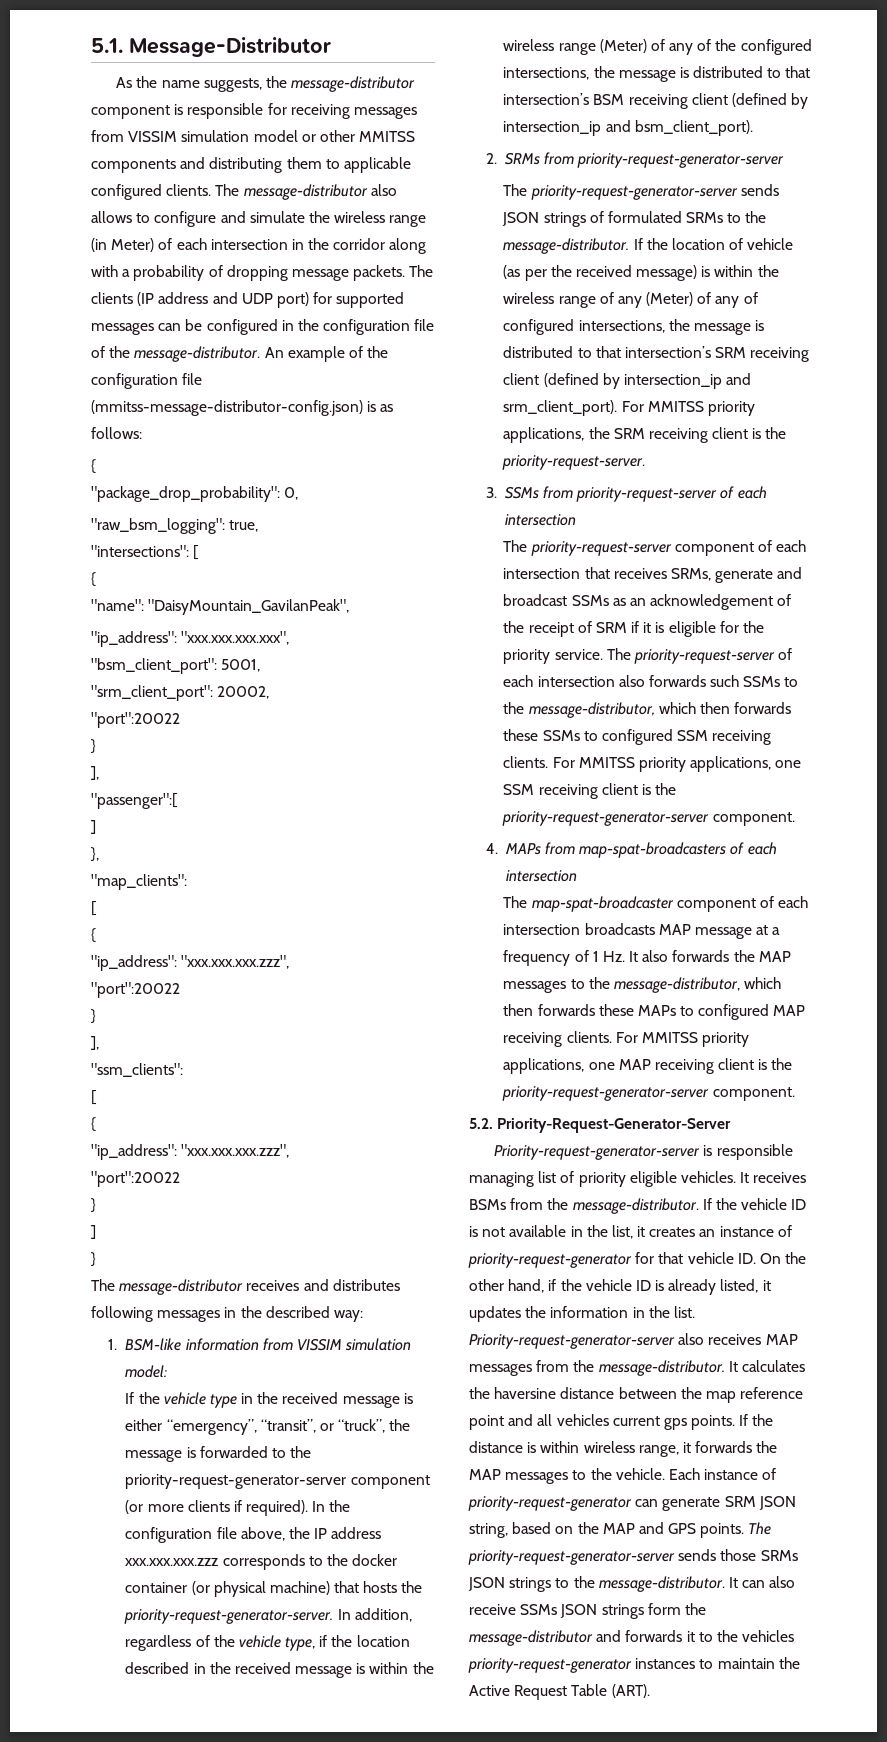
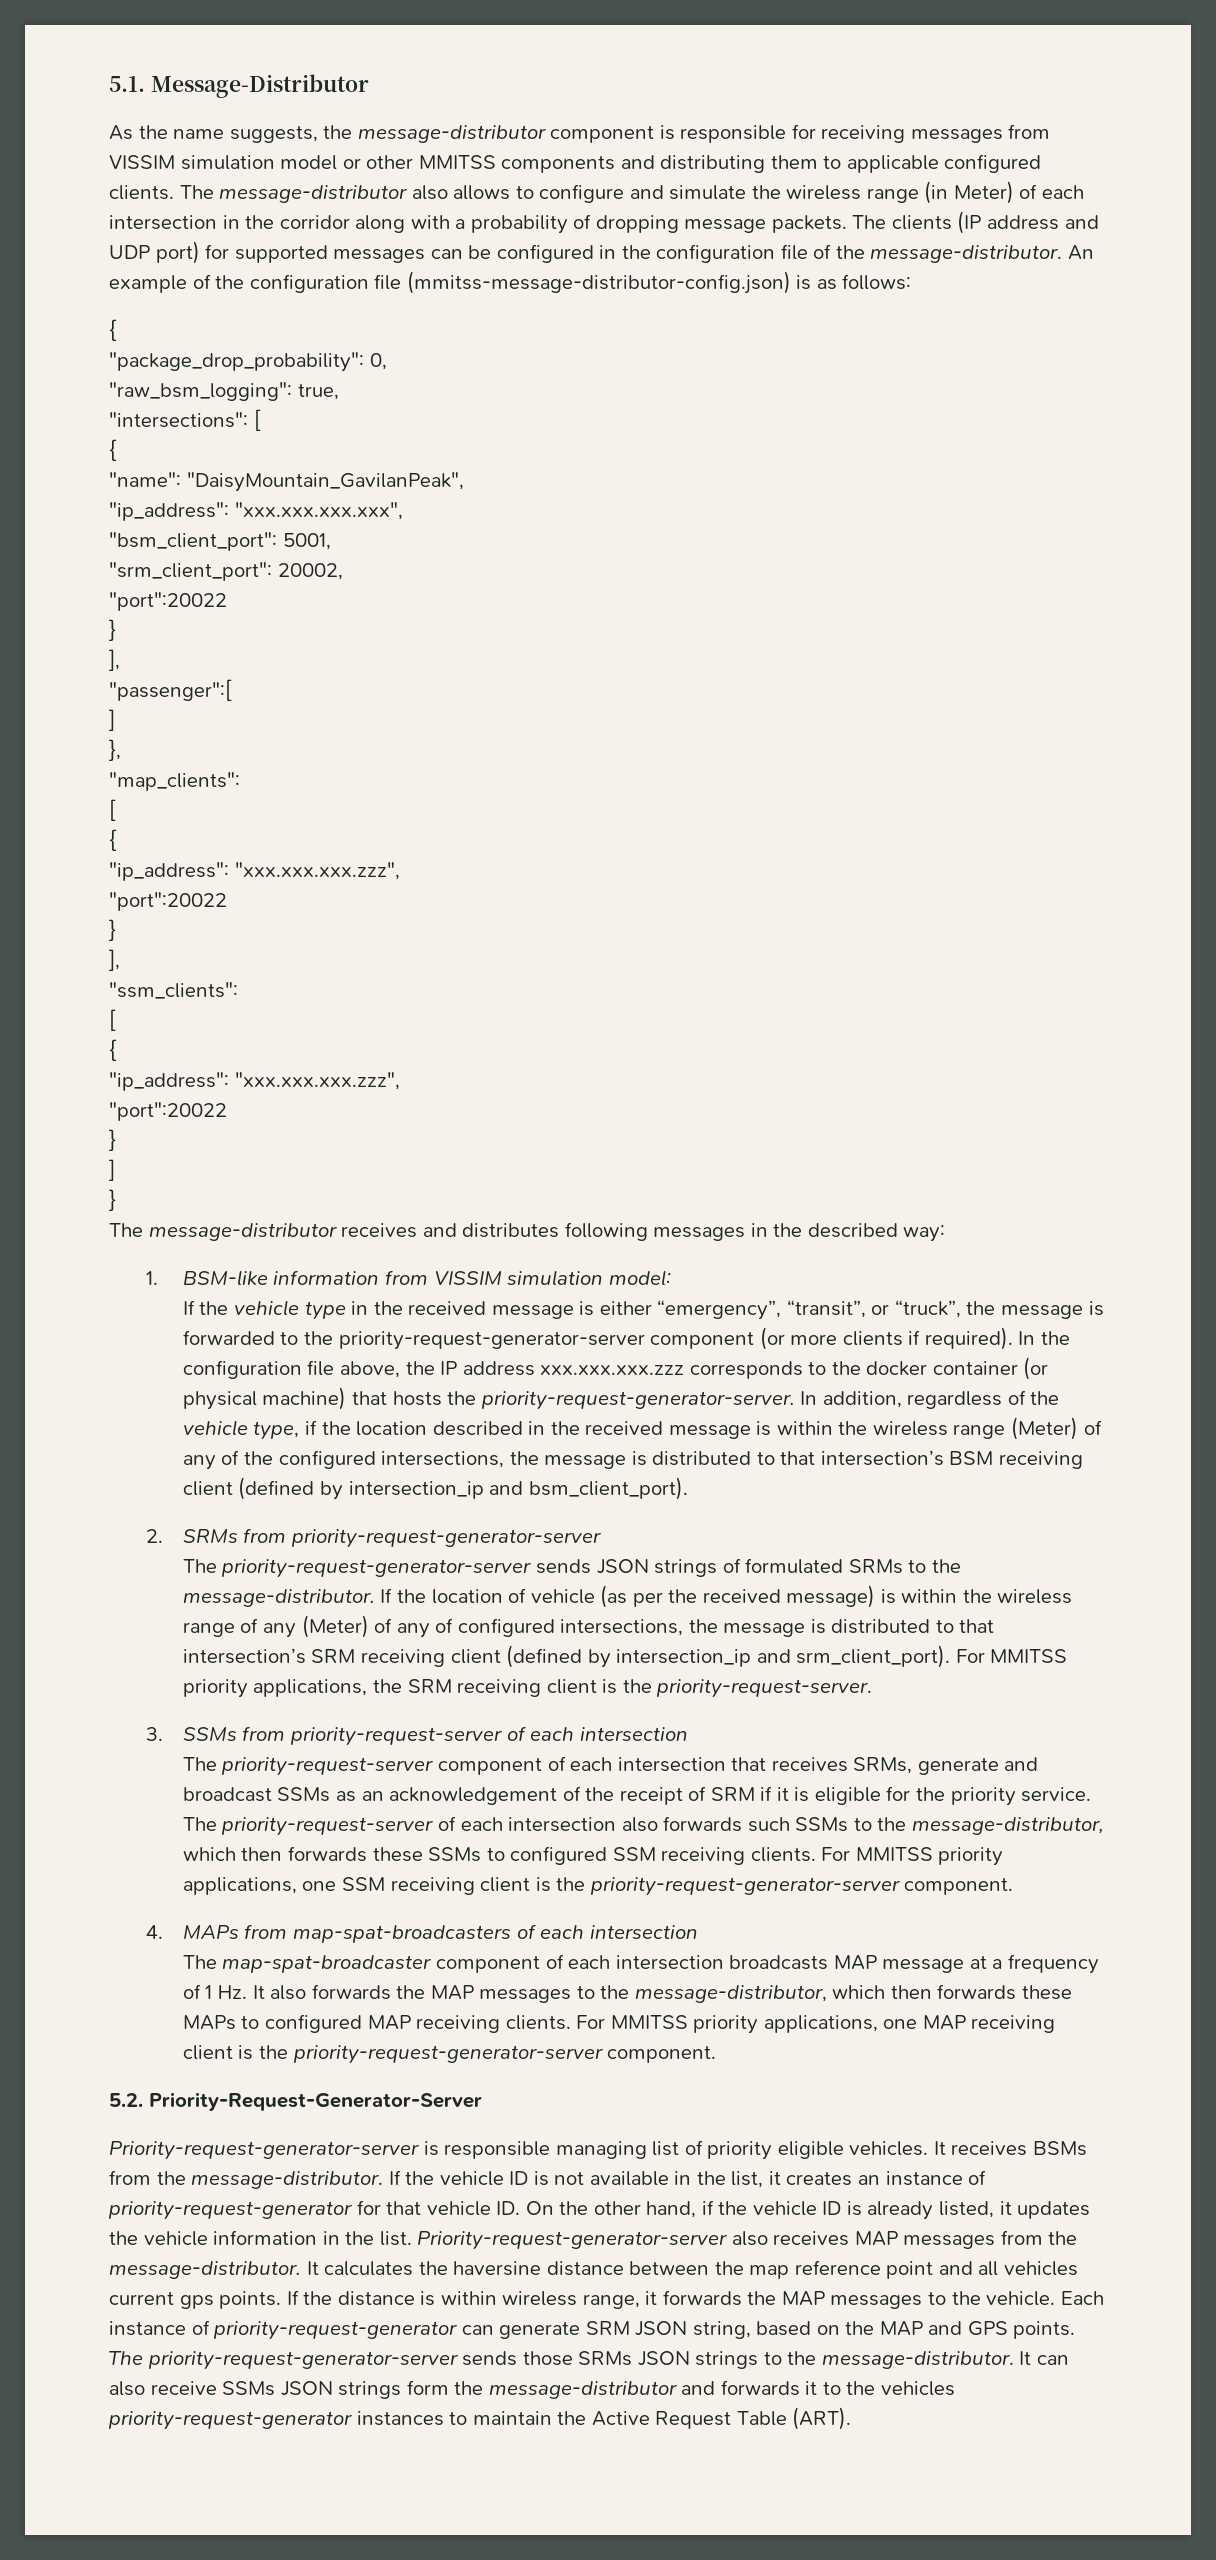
- If the vehicle ID is not available in the list, it creates an instance of priority-request-generator for that vehicle ID. On the other hand, if the vehicle ID is already listed, it updates the information in the list.
+ If the vehicle ID is not available in the list, it creates an instance of priority-request-generator for that vehicle ID. On the other hand, if the vehicle ID is already listed, it updates the vehicle information in the list.

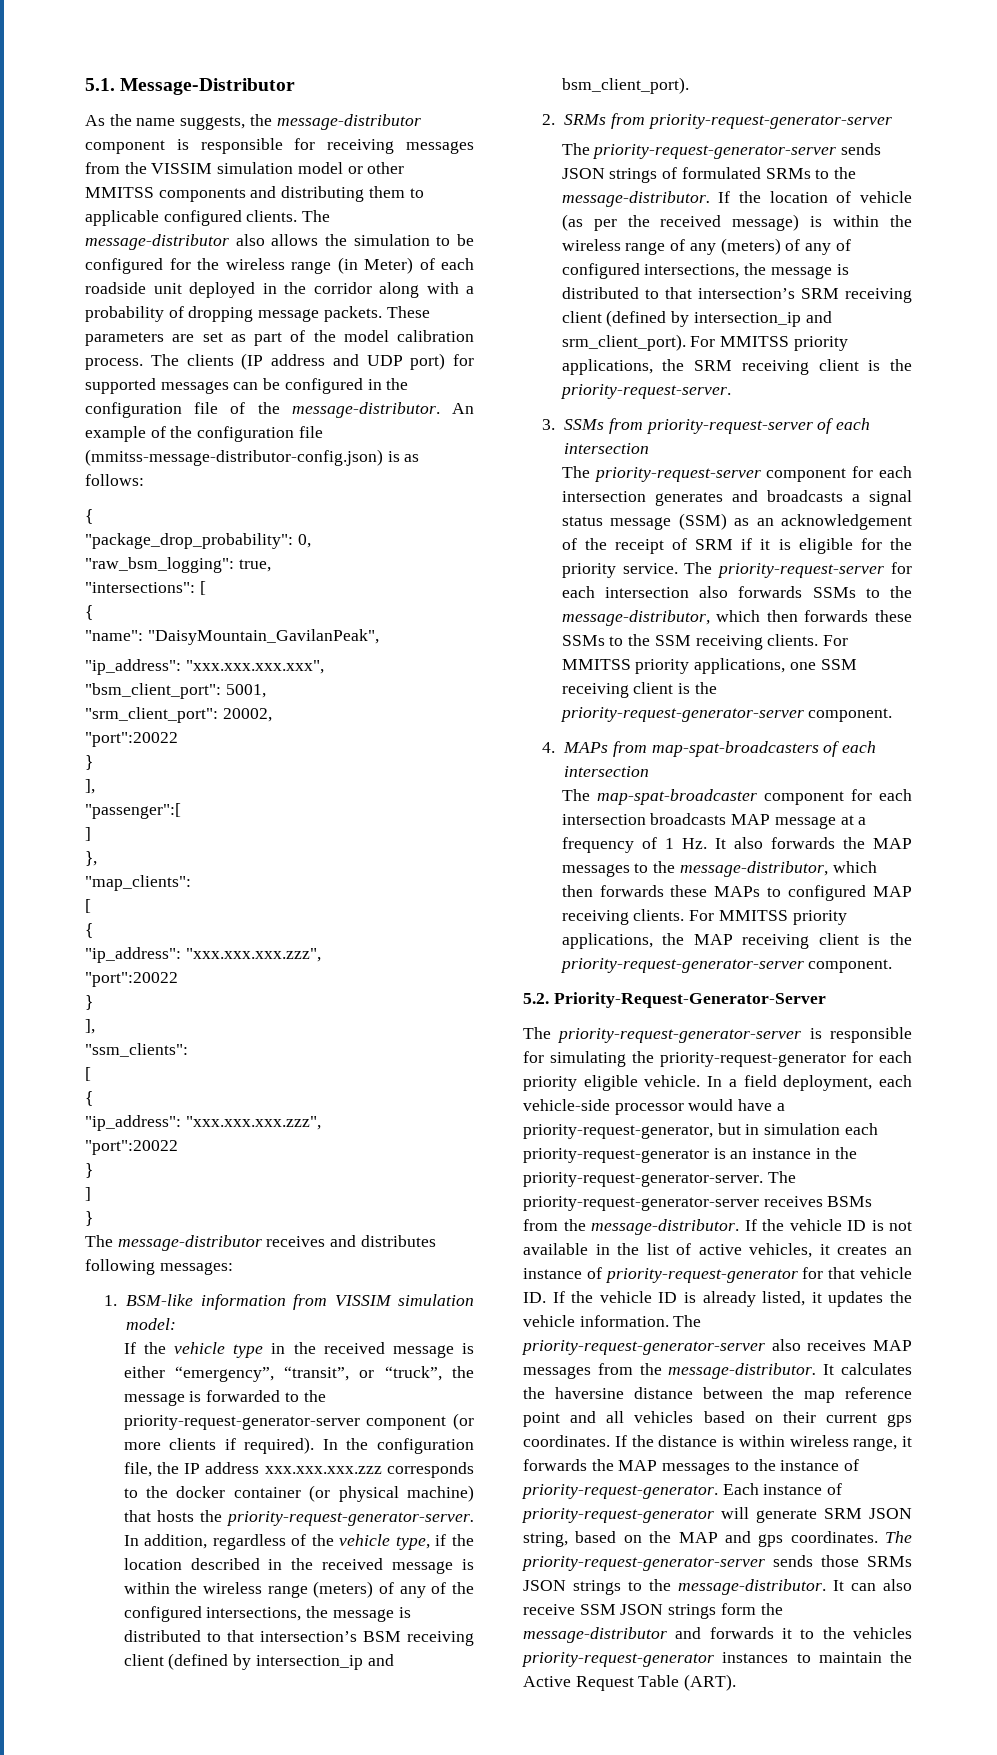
- As the name suggests, the message-distributor component is responsible for receiving messages from VISSIM simulation model or other MMITSS components and distributing them to applicable configured clients.
+ As the name suggests, the message-distributor component is responsible for receiving messages from the VISSIM simulation model or other MMITSS components and distributing them to applicable configured clients.
- The message-distributor also allows to configure and simulate the wireless range (in Meter) of each intersection in the corridor along with a probability of dropping message packets.
+ The message-distributor also allows the simulation to be configured for the wireless range (in Meter) of each roadside unit deployed in the corridor along with a probability of dropping message packets.
+ These parameters are set as part of the model calibration process.
- The message-distributor receives and distributes following messages in the described way:
+ The message-distributor receives and distributes following messages:
- In the configuration file above, the IP address xxx.xxx.xxx.zzz corresponds to the docker container (or physical machine) that hosts the priority-request-generator-server.
+ In the configuration file, the IP address xxx.xxx.xxx.zzz corresponds to the docker container (or physical machine) that hosts the priority-request-generator-server.
- In addition, regardless of the vehicle type, if the location described in the received message is within the wireless range (Meter) of any of the configured intersections, the message is distributed to that intersection’s BSM receiving client (defined by intersection_ip and bsm_client_port).
+ In addition, regardless of the vehicle type, if the location described in the received message is within the wireless range (meters) of any of the configured intersections, the message is distributed to that intersection’s BSM receiving client (defined by intersection_ip and bsm_client_port).
- If the location of vehicle (as per the received message) is within the wireless range of any (Meter) of any of configured intersections, the message is distributed to that intersection’s SRM receiving client (defined by intersection_ip and srm_client_port).
+ If the location of vehicle (as per the received message) is within the wireless range of any (meters) of any of configured intersections, the message is distributed to that intersection’s SRM receiving client (defined by intersection_ip and srm_client_port).
- The priority-request-server component of each intersection that receives SRMs, generate and broadcast SSMs as an acknowledgement of the receipt of SRM if it is eligible for the priority service.
+ The priority-request-server component for each intersection generates and broadcasts a signal status message (SSM) as an acknowledgement of the receipt of SRM if it is eligible for the priority service.
- The priority-request-server of each intersection also forwards such SSMs to the message-distributor, which then forwards these SSMs to configured SSM receiving clients.
+ The priority-request-server for each intersection also forwards SSMs to the message-distributor, which then forwards these SSMs to the SSM receiving clients.
- The map-spat-broadcaster component of each intersection broadcasts MAP message at a frequency of 1 Hz. It also forwards the MAP messages to the message-distributor, which then forwards these MAPs to configured MAP receiving clients.
+ The map-spat-broadcaster component for each intersection broadcasts MAP message at a frequency of 1 Hz. It also forwards the MAP messages to the message-distributor, which then forwards these MAPs to configured MAP receiving clients.
- For MMITSS priority applications, one MAP receiving client is the priority-request-generator-server component.
+ For MMITSS priority applications, the MAP receiving client is the priority-request-generator-server component.
- Priority-request-generator-server is responsible managing list of priority eligible vehicles. It receives BSMs from the message-distributor.
+ The priority-request-generator-server is responsible for simulating the priority-request-generator for each priority eligible vehicle. In a field deployment, each vehicle-side processor would have a priority-request-generator, but in simulation each priority-request-generator is an instance in the priority-request-generator-server. The priority-request-generator-server receives BSMs from the message-distributor.
- If the vehicle ID is not available in the list, it creates an instance of priority-request-generator for that vehicle ID. On the other hand, if the vehicle ID is already listed, it updates the vehicle information in the list. Priority-request-generator-server also receives MAP messages from the message-distributor.
+ If the vehicle ID is not available in the list of active vehicles, it creates an instance of priority-request-generator for that vehicle ID. If the vehicle ID is already listed, it updates the vehicle information. The priority-request-generator-server also receives MAP messages from the message-distributor.
- It calculates the haversine distance between the map reference point and all vehicles current gps points.
+ It calculates the haversine distance between the map reference point and all vehicles based on their current gps coordinates.
- If the distance is within wireless range, it forwards the MAP messages to the vehicle.
+ If the distance is within wireless range, it forwards the MAP messages to the instance of priority-request-generator.
- Each instance of priority-request-generator can generate SRM JSON string, based on the MAP and GPS points.
+ Each instance of priority-request-generator will generate SRM JSON string, based on the MAP and gps coordinates.
- It can also receive SSMs JSON strings form the message-distributor and forwards it to the vehicles priority-request-generator instances to maintain the Active Request Table (ART).
+ It can also receive SSM JSON strings form the message-distributor and forwards it to the vehicles priority-request-generator instances to maintain the Active Request Table (ART).

